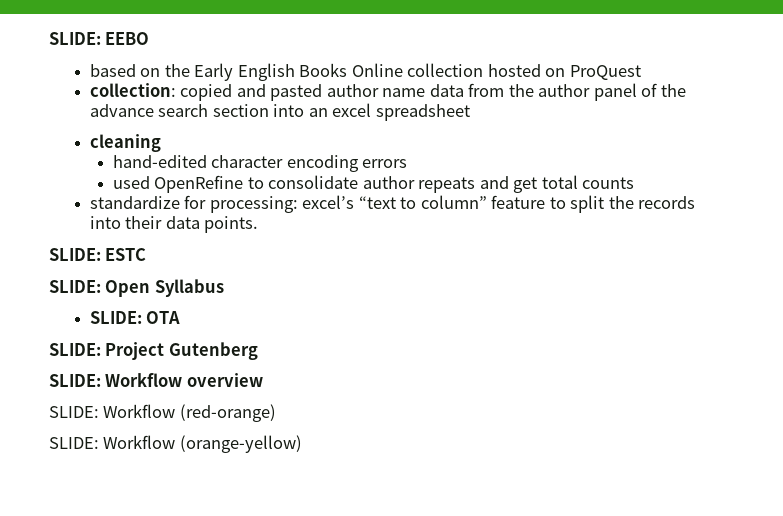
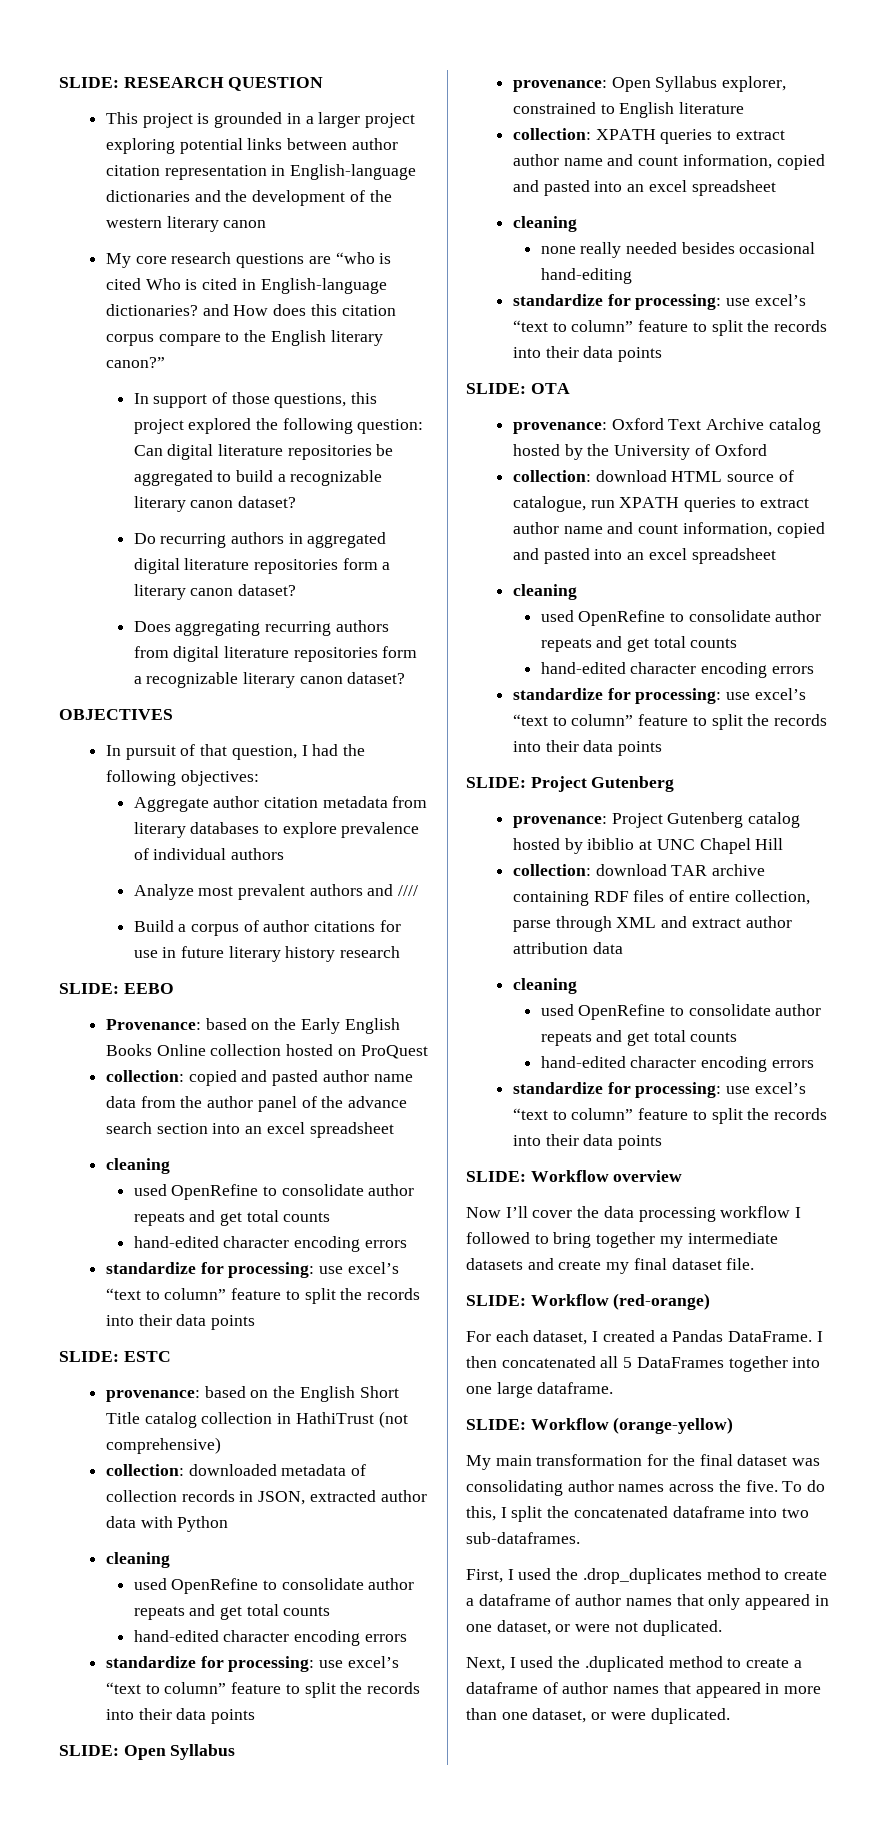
+ SLIDE: RESEARCH QUESTION
+ This project is grounded in a larger project exploring potential links between author citation representation in English-language dictionaries and the development of the western literary canon
+ My core research questions are “who is cited Who is cited in English-language dictionaries? and How does this citation corpus compare to the English literary canon?”
+ In support of those questions, this project explored the following question: Can digital literature repositories be aggregated to build a recognizable literary canon dataset?
+ Do recurring authors in aggregated digital literature repositories form a literary canon dataset?
+ Does aggregating recurring authors from digital literature repositories form a recognizable literary canon dataset?
+ OBJECTIVES
+ In pursuit of that question, I had the following objectives:
+ Aggregate author citation metadata from literary databases to explore prevalence of individual authors
+ Analyze most prevalent authors and ////
+ Build a corpus of author citations for use in future literary history research
- based on the Early English Books Online collection hosted on ProQuest
+ Provenance: based on the Early English Books Online collection hosted on ProQuest
  collection: copied and pasted author name data from the author panel of the advance search section into an excel spreadsheet
  cleaning
+ used OpenRefine to consolidate author repeats and get total counts
  hand-edited character encoding errors
+ standardize for processing: use excel’s “text to column” feature to split the records into their data points
+ SLIDE: ESTC
+ provenance: based on the English Short Title catalog collection in HathiTrust (not comprehensive)
+ collection: downloaded metadata of collection records in JSON, extracted author data with Python
+ cleaning
  used OpenRefine to consolidate author repeats and get total counts
- standardize for processing: excel’s “text to column” feature to split the records into their data points.
- SLIDE: ESTC
+ hand-edited character encoding errors
+ standardize for processing: use excel’s “text to column” feature to split the records into their data points
+ provenance: Open Syllabus explorer, constrained to English literature
+ collection: XPATH queries to extract author name and count information, copied and pasted into an excel spreadsheet
+ cleaning
+ none really needed besides occasional hand-editing
+ standardize for processing: use excel’s “text to column” feature to split the records into their data points
  SLIDE: OTA
+ provenance: Oxford Text Archive catalog hosted by the University of Oxford
+ collection: download HTML source of catalogue, run XPATH queries to extract author name and count information, copied and pasted into an excel spreadsheet
+ cleaning
+ used OpenRefine to consolidate author repeats and get total counts
+ hand-edited character encoding errors
+ standardize for processing: use excel’s “text to column” feature to split the records into their data points
  SLIDE: Project Gutenberg
+ provenance: Project Gutenberg catalog hosted by ibiblio at UNC Chapel Hill
+ collection: download TAR archive containing RDF files of entire collection, parse through XML and extract author attribution data
+ cleaning
+ used OpenRefine to consolidate author repeats and get total counts
+ hand-edited character encoding errors
+ standardize for processing: use excel’s “text to column” feature to split the records into their data points
  SLIDE: Workflow overview
+ Now I’ll cover the data processing workflow I followed to bring together my intermediate datasets and create my final dataset file.
  SLIDE: Workflow (red-orange)
+ For each dataset, I created a Pandas DataFrame. I then concatenated all 5 DataFrames together into one large dataframe.
  SLIDE: Workflow (orange-yellow)
+ My main transformation for the final dataset was consolidating author names across the five. To do this, I split the concatenated dataframe into two sub-dataframes.
+ First, I used the .drop_duplicates method to create a dataframe of author names that only appeared in one dataset, or were not duplicated.
+ Next, I used the .duplicated method to create a dataframe of author names that appeared in more than one dataset, or were duplicated.

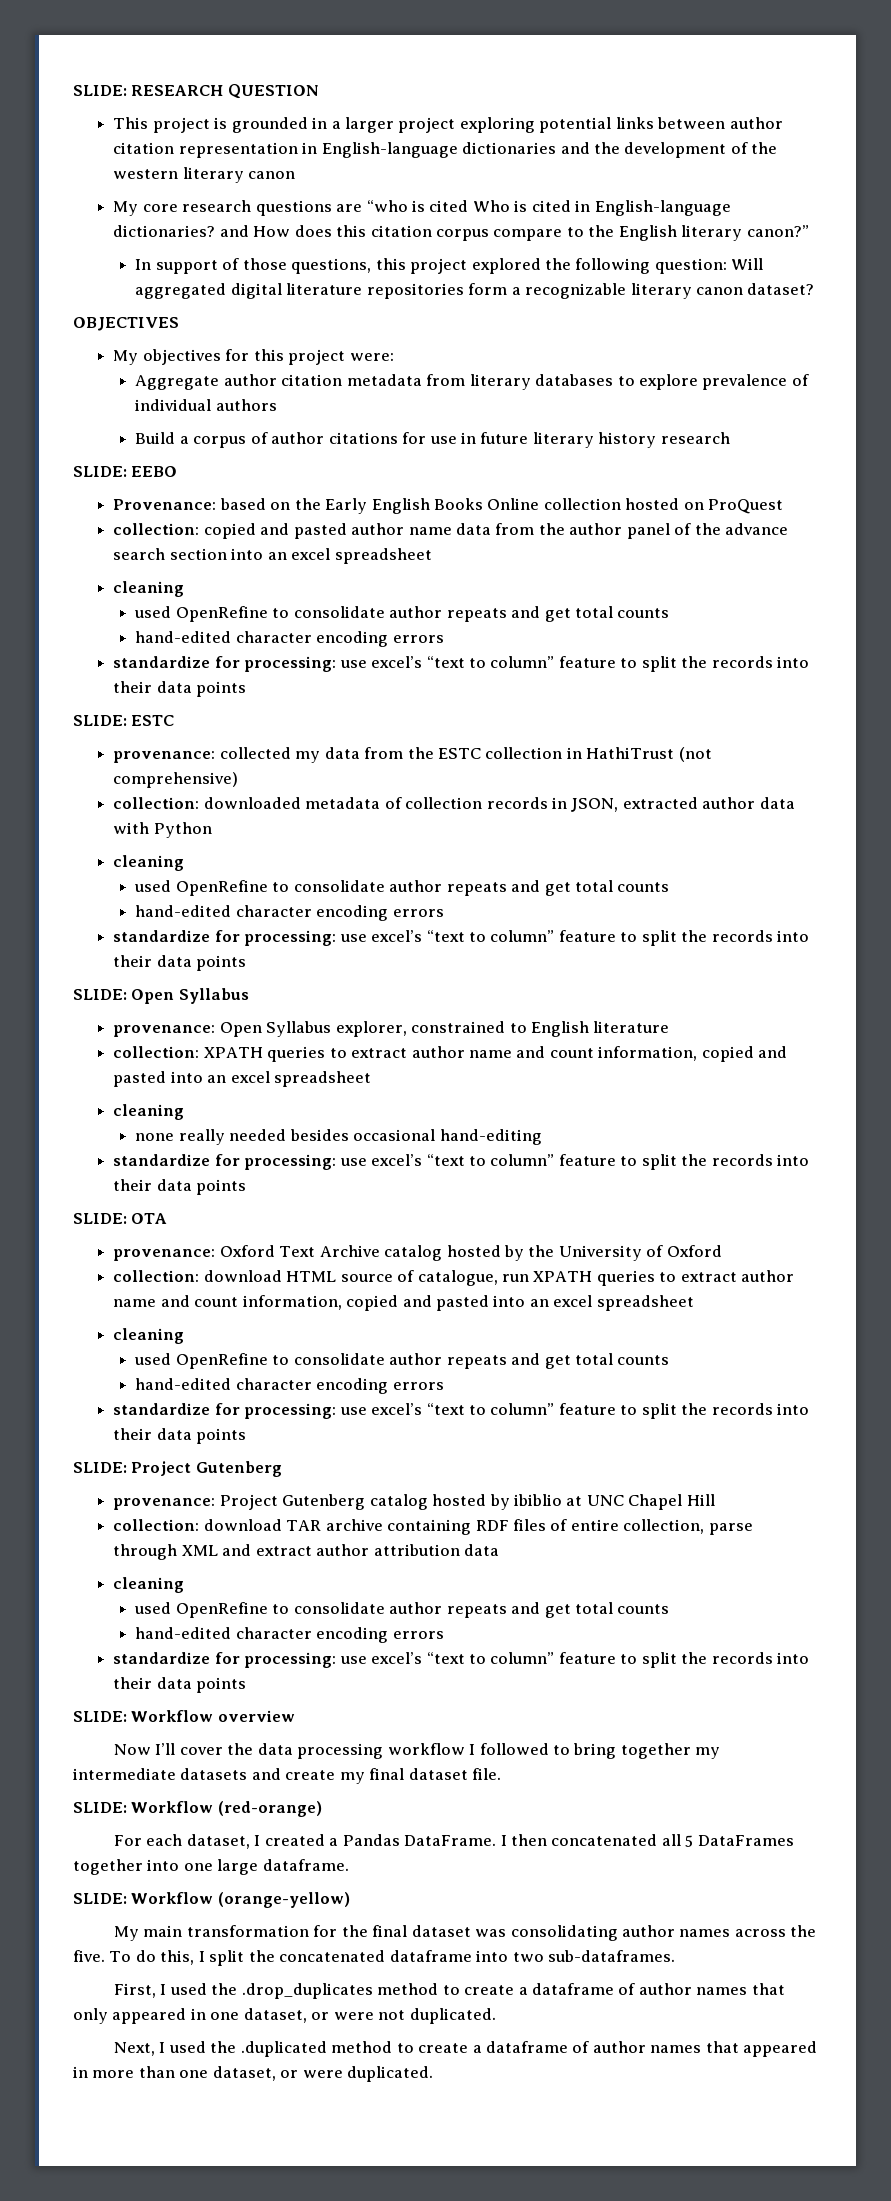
- In support of those questions, this project explored the following question: Can digital literature repositories be aggregated to build a recognizable literary canon dataset?
- Do recurring authors in aggregated digital literature repositories form a literary canon dataset?
- Does aggregating recurring authors from digital literature repositories form a recognizable literary canon dataset?
+ In support of those questions, this project explored the following question: Will aggregated digital literature repositories form a recognizable literary canon dataset?
- In pursuit of that question, I had the following objectives:
+ My objectives for this project were:
- Analyze most prevalent authors and ////
- provenance: based on the English Short Title catalog collection in HathiTrust (not comprehensive)
+ provenance: collected my data from the ESTC collection in HathiTrust (not comprehensive)

